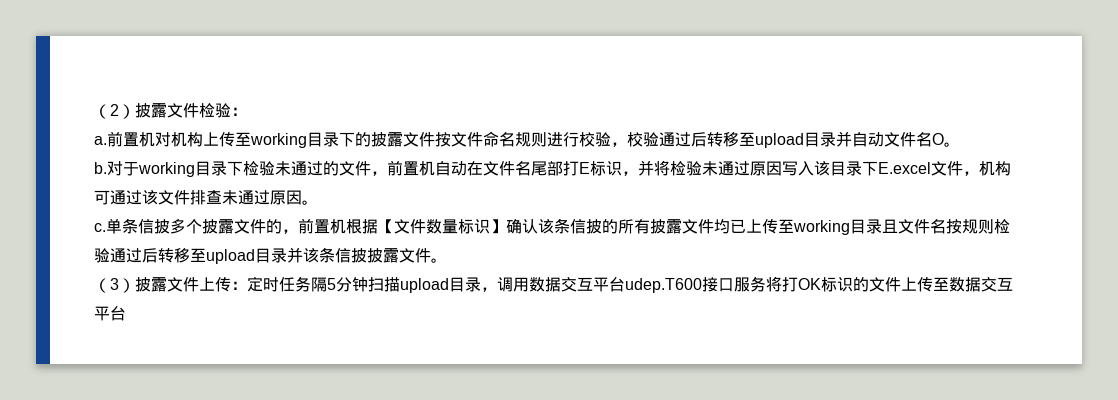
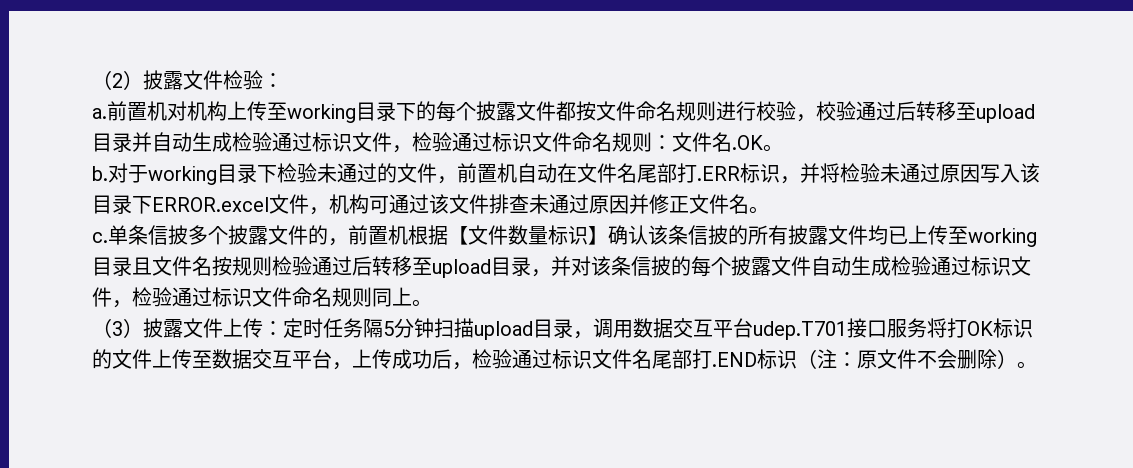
- 前置机对机构上传至working目录下的披露文件按文件命名规则进行校验，校验通过后转移至upload目录并自动文件名O。
+ 前置机对机构上传至working目录下的每个披露文件都按文件命名规则进行校验，校验通过后转移至upload目录并自动生成检验通过标识文件，检验通过标识文件命名规则：文件名.OK。
- 对于working目录下检验未通过的文件，前置机自动在文件名尾部打E标识，并将检验未通过原因写入该目录下E.excel文件，机构可通过该文件排查未通过原因。
+ 对于working目录下检验未通过的文件，前置机自动在文件名尾部打.ERR标识，并将检验未通过原因写入该目录下ERROR.excel文件，机构可通过该文件排查未通过原因并修正文件名。
- 单条信披多个披露文件的，前置机根据【文件数量标识】确认该条信披的所有披露文件均已上传至working目录且文件名按规则检验通过后转移至upload目录并该条信披披露文件。
+ 单条信披多个披露文件的，前置机根据【文件数量标识】确认该条信披的所有披露文件均已上传至working目录且文件名按规则检验通过后转移至upload目录，并对该条信披的每个披露文件自动生成检验通过标识文件，检验通过标识文件命名规则同上。
- （3）披露文件上传：定时任务隔5分钟扫描upload目录，调用数据交互平台udep.T600接口服务将打OK标识的文件上传至数据交互平台
+ （3）披露文件上传：定时任务隔5分钟扫描upload目录，调用数据交互平台udep.T701接口服务将打OK标识的文件上传至数据交互平台，上传成功后，检验通过标识文件名尾部打.END标识（注：原文件不会删除）。

